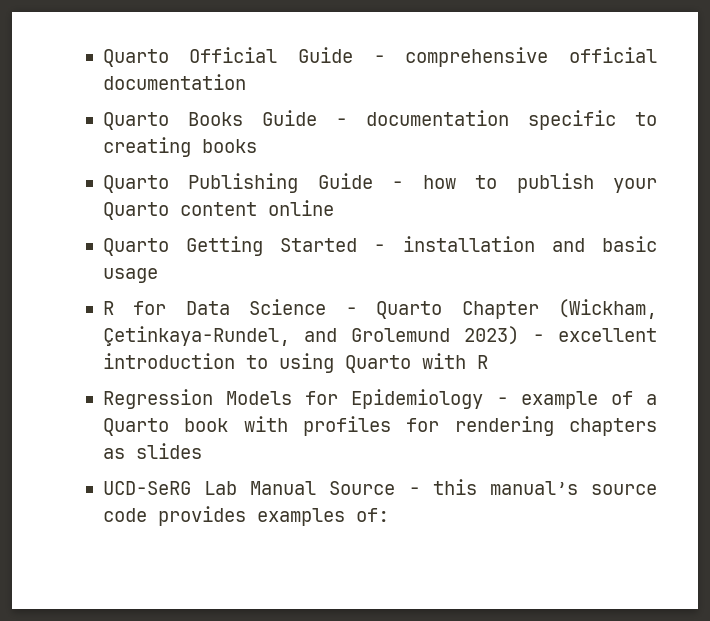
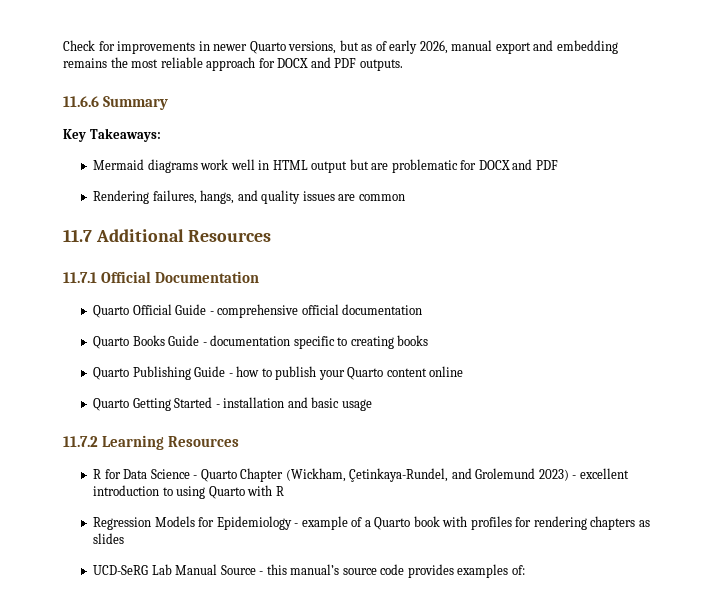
+ Check for improvements in newer Quarto versions, but as of early 2026, manual export and embedding remains the most reliable approach for DOCX and PDF outputs.
+ 11.6.6 Summary
+ Key Takeaways:
+ Mermaid diagrams work well in HTML output but are problematic for DOCX and PDF
+ Rendering failures, hangs, and quality issues are common
+ 11.7 Additional Resources
+ 11.7.1 Official Documentation
+ 11.7.2 Learning Resources

